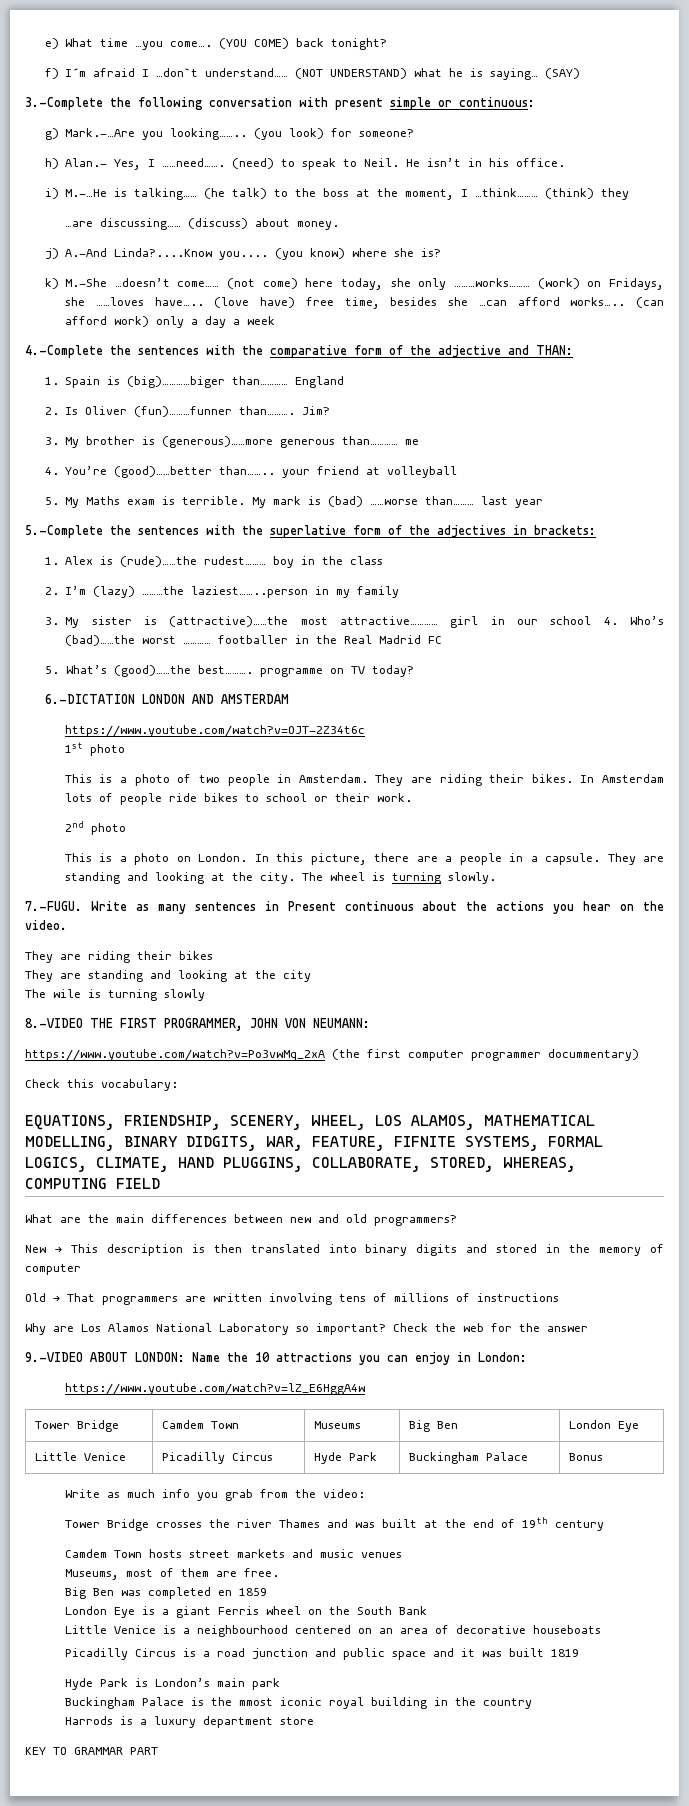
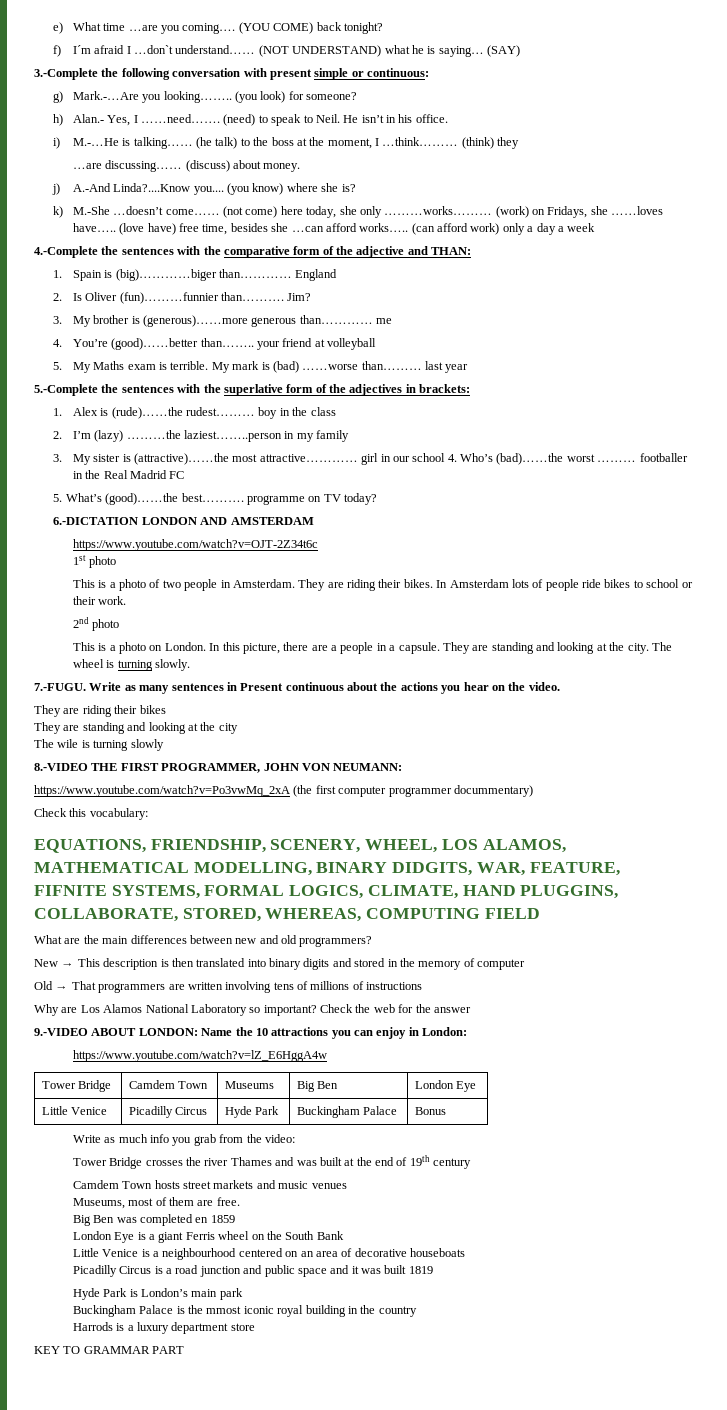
- e) What time …you come….
+ e) What time …are you coming….
- 2. Is Oliver (fun)………funner than……….
+ 2. Is Oliver (fun)………funnier than……….
- 3. My sister is (attractive)……the most attractive………… girl in our school 4. Who’s (bad)……the worst ………… footballer in the Real Madrid FC
+ 3. My sister is (attractive)……the most attractive………… girl in our school 4. Who’s (bad)……the worst ……… footballer in the Real Madrid FC

